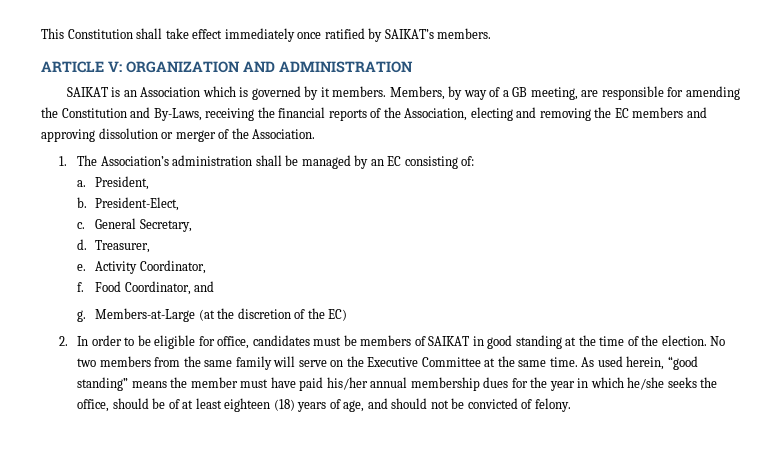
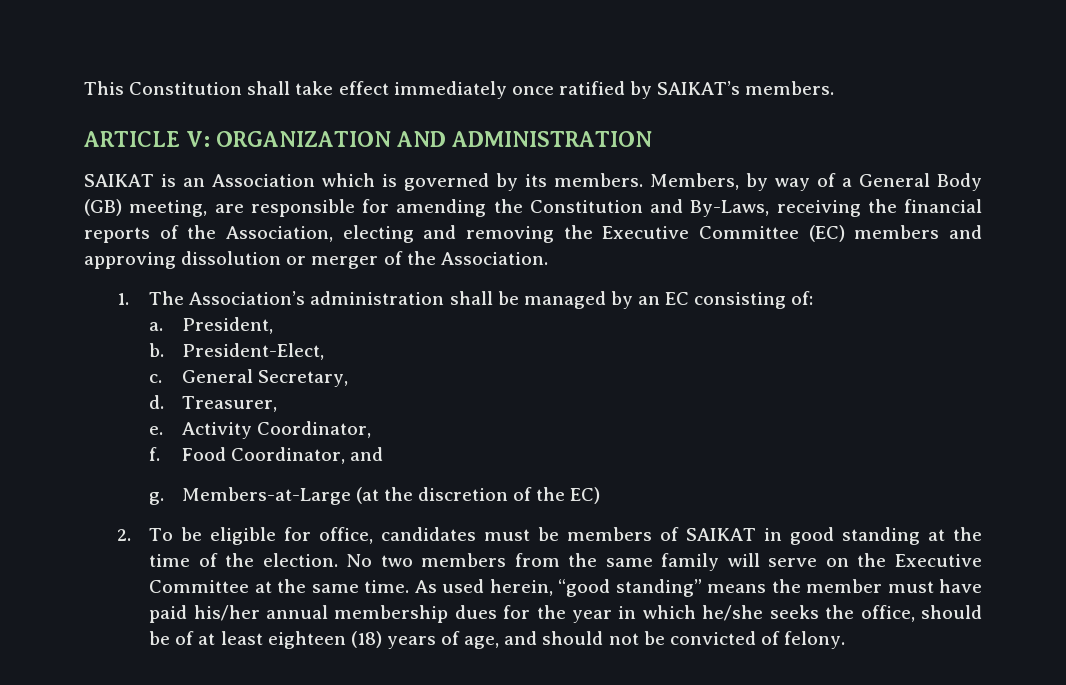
- SAIKAT is an Association which is governed by it members.
+ SAIKAT is an Association which is governed by its members.
- Members, by way of a GB meeting, are responsible for amending the Constitution and By-Laws, receiving the financial reports of the Association, electing and removing the EC members and approving dissolution or merger of the Association.
+ Members, by way of a General Body (GB) meeting, are responsible for amending the Constitution and By-Laws, receiving the financial reports of the Association, electing and removing the Executive Committee (EC) members and approving dissolution or merger of the Association.
- 2. In order to be eligible for office, candidates must be members of SAIKAT in good standing at the time of the election.
+ 2. To be eligible for office, candidates must be members of SAIKAT in good standing at the time of the election.

